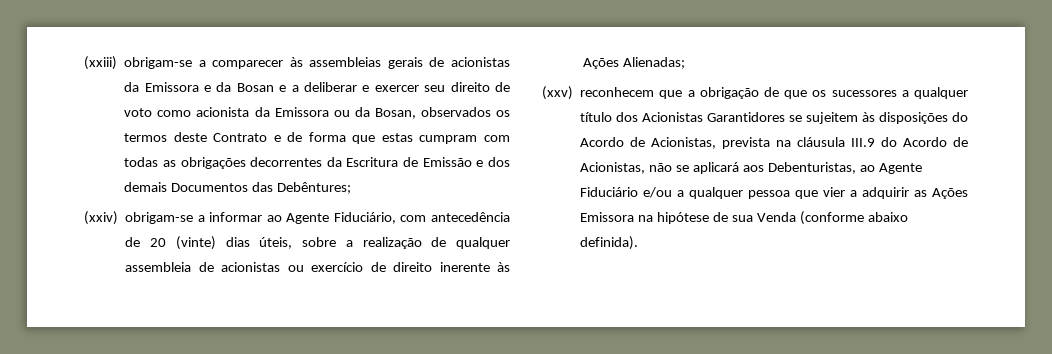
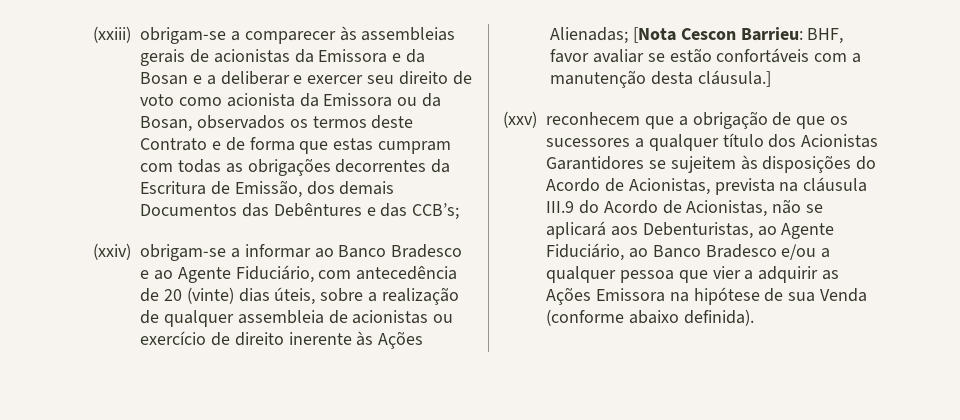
- (xxiii) obrigam-se a comparecer às assembleias gerais de acionistas da Emissora e da Bosan e a deliberar e exercer seu direito de voto como acionista da Emissora ou da Bosan, observados os termos deste Contrato e de forma que estas cumpram com todas as obrigações decorrentes da Escritura de Emissão e dos demais Documentos das Debêntures;
+ (xxiii) obrigam-se a comparecer às assembleias gerais de acionistas da Emissora e da Bosan e a deliberar e exercer seu direito de voto como acionista da Emissora ou da Bosan, observados os termos deste Contrato e de forma que estas cumpram com todas as obrigações decorrentes da Escritura de Emissão, dos demais Documentos das Debêntures e das CCB’s;
- (xxiv) obrigam-se a informar ao Agente Fiduciário, com antecedência de 20 (vinte) dias úteis, sobre a realização de qualquer assembleia de acionistas ou exercício de direito inerente às Ações Alienadas;
+ (xxiv) obrigam-se a informar ao Banco Bradesco e ao Agente Fiduciário, com antecedência de 20 (vinte) dias úteis, sobre a realização de qualquer assembleia de acionistas ou exercício de direito inerente às Ações Alienadas; [Nota Cescon Barrieu: BHF, favor avaliar se estão confortáveis com a manutenção desta cláusula.]
- (xxv) reconhecem que a obrigação de que os sucessores a qualquer título dos Acionistas Garantidores se sujeitem às disposições do Acordo de Acionistas, prevista na cláusula III.9 do Acordo de Acionistas, não se aplicará aos Debenturistas, ao Agente Fiduciário e/ou a qualquer pessoa que vier a adquirir as Ações Emissora na hipótese de sua Venda (conforme abaixo definida).
+ (xxv) reconhecem que a obrigação de que os sucessores a qualquer título dos Acionistas Garantidores se sujeitem às disposições do Acordo de Acionistas, prevista na cláusula III.9 do Acordo de Acionistas, não se aplicará aos Debenturistas, ao Agente Fiduciário, ao Banco Bradesco e/ou a qualquer pessoa que vier a adquirir as Ações Emissora na hipótese de sua Venda (conforme abaixo definida).

